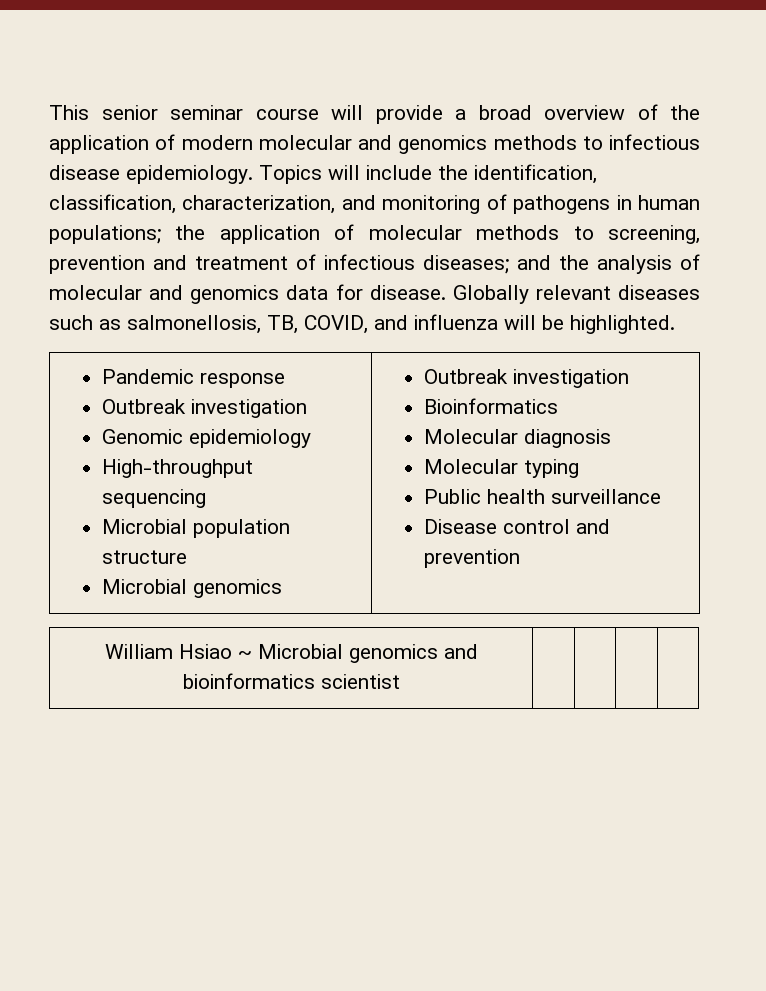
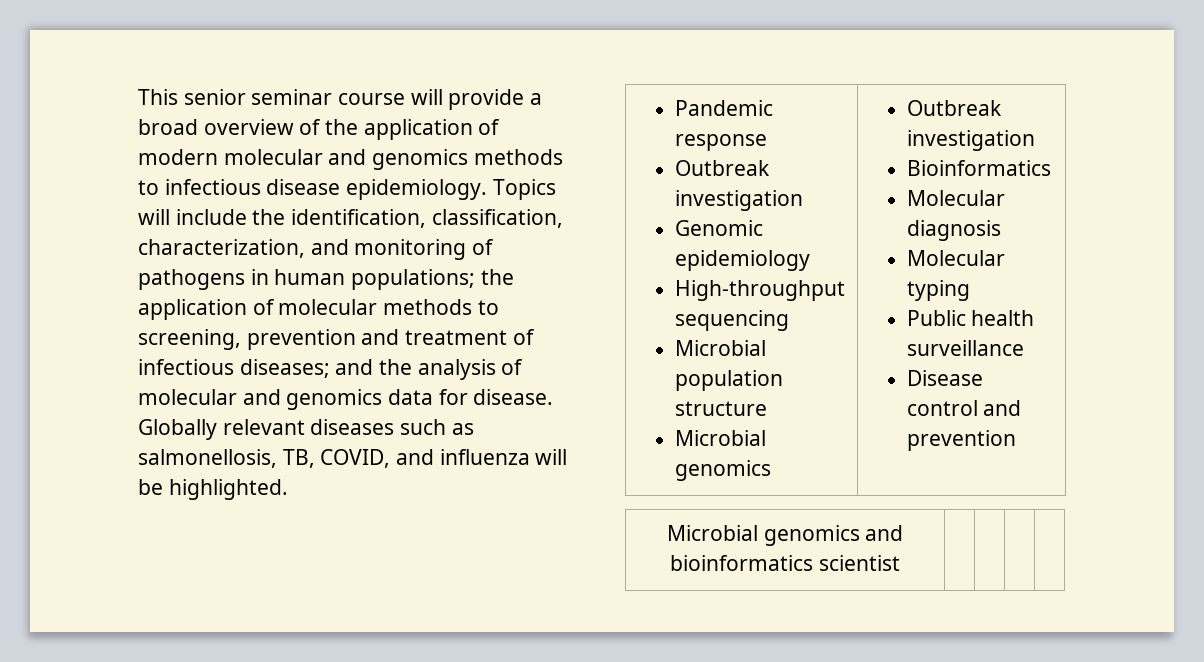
- William Hsiao ~ Microbial genomics and bioinformatics scientist | | | |
+ Microbial genomics and bioinformatics scientist | | | |

